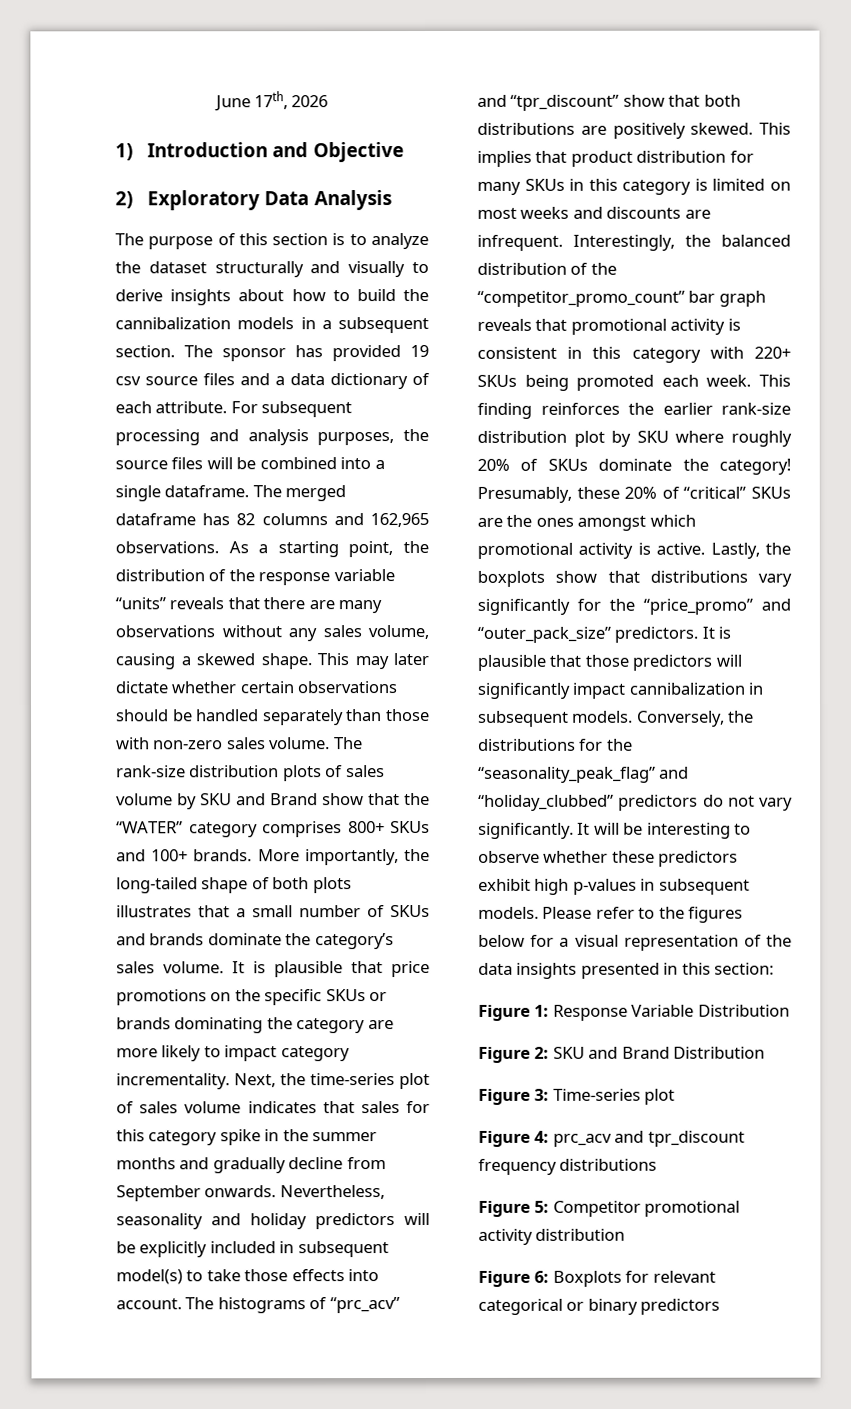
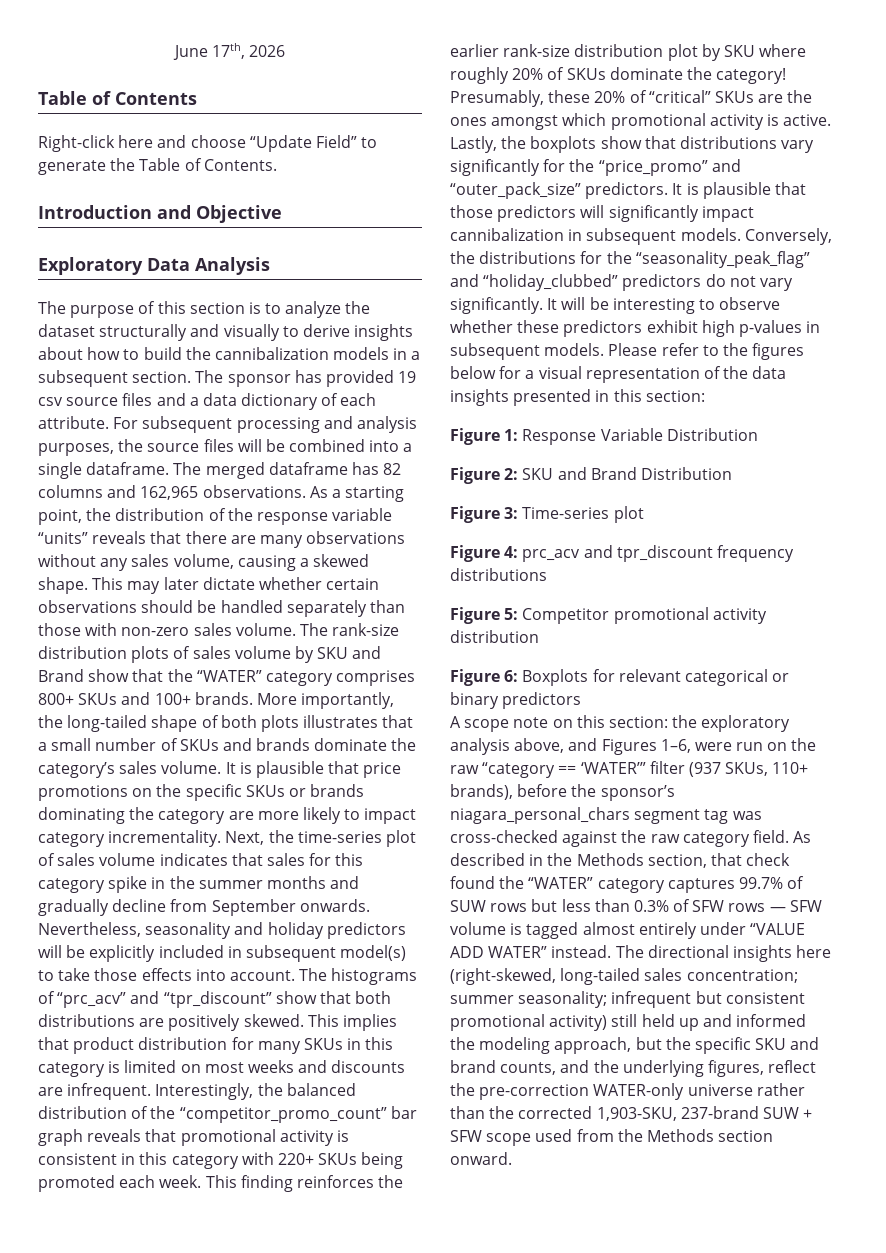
- 1) Introduction and Objective
+ Table of Contents
+ Right-click here and choose “Update Field” to generate the Table of Contents.
+ Introduction and Objective
- 2) Exploratory Data Analysis
+ Exploratory Data Analysis
+ A scope note on this section: the exploratory analysis above, and Figures 1–6, were run on the raw “category == ‘WATER’” filter (937 SKUs, 110+ brands), before the sponsor’s niagara_personal_chars segment tag was cross-checked against the raw category field. As described in the Methods section, that check found the “WATER” category captures 99.7% of SUW rows but less than 0.3% of SFW rows — SFW volume is tagged almost entirely under “VALUE ADD WATER” instead. The directional insights here (right-skewed, long-tailed sales concentration; summer seasonality; infrequent but consistent promotional activity) still held up and informed the modeling approach, but the specific SKU and brand counts, and the underlying figures, reflect the pre-correction WATER-only universe rather than the corrected 1,903-SKU, 237-brand SUW + SFW scope used from the Methods section onward.

